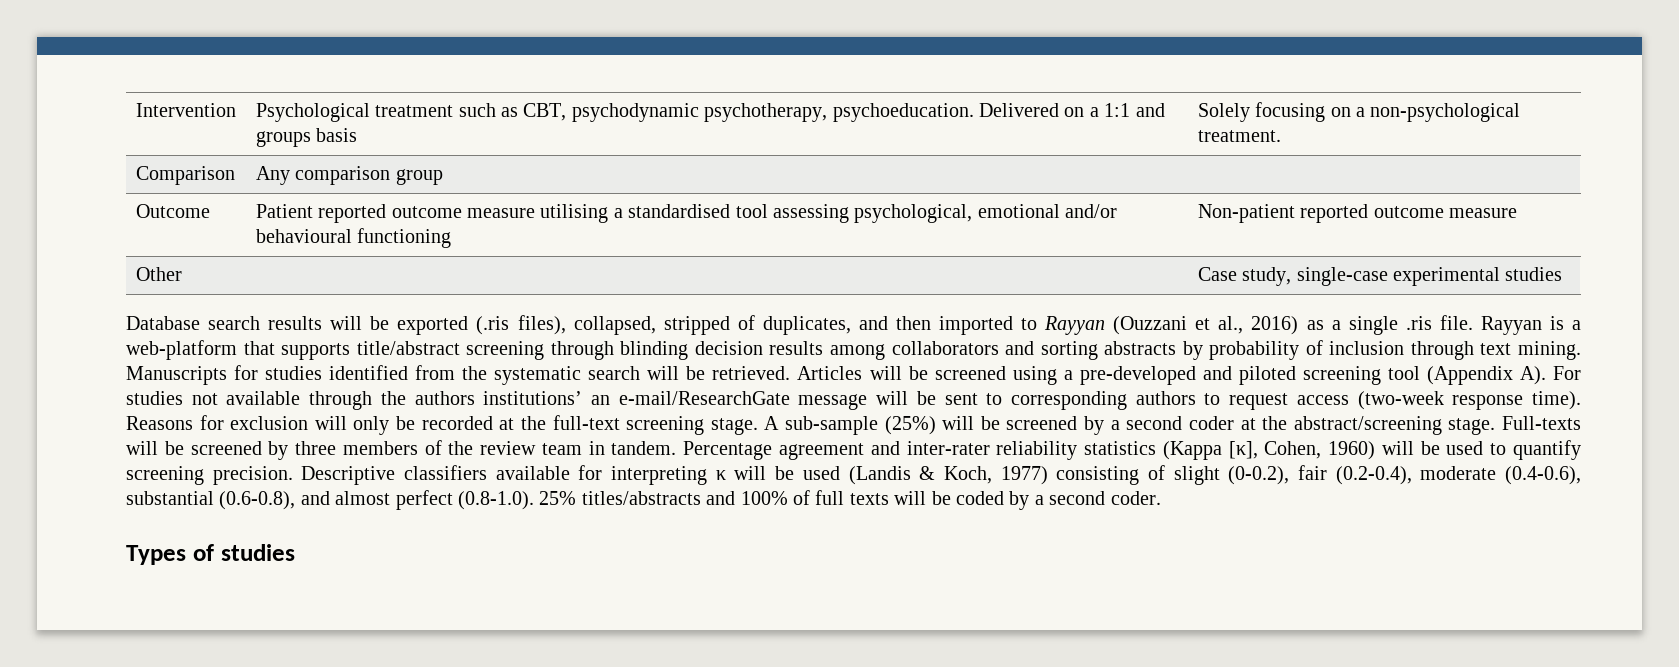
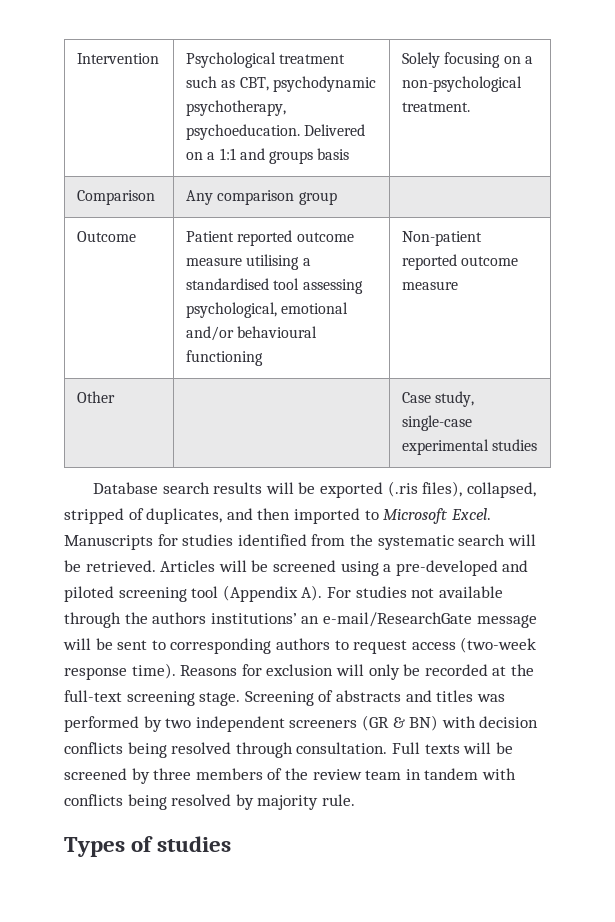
- Database search results will be exported (.ris files), collapsed, stripped of duplicates, and then imported to Rayyan (Ouzzani et al., 2016) as a single .ris file. Rayyan is a web-platform that supports title/abstract screening through blinding decision results among collaborators and sorting abstracts by probability of inclusion through text mining.
+ Database search results will be exported (.ris files), collapsed, stripped of duplicates, and then imported to Microsoft Excel.
- A sub-sample (25%) will be screened by a second coder at the abstract/screening stage. Full-texts will be screened by three members of the review team in tandem. Percentage agreement and inter-rater reliability statistics (Kappa [κ], Cohen, 1960) will be used to quantify screening precision. Descriptive classifiers available for interpreting κ will be used (Landis & Koch, 1977) consisting of slight (0-0.2), fair (0.2-0.4), moderate (0.4-0.6), substantial (0.6-0.8), and almost perfect (0.8-1.0). 25% titles/abstracts and 100% of full texts will be coded by a second coder.
+ Screening of abstracts and titles was performed by two independent screeners (GR & BN) with decision conflicts being resolved through consultation. Full texts will be screened by three members of the review team in tandem with conflicts being resolved by majority rule.

